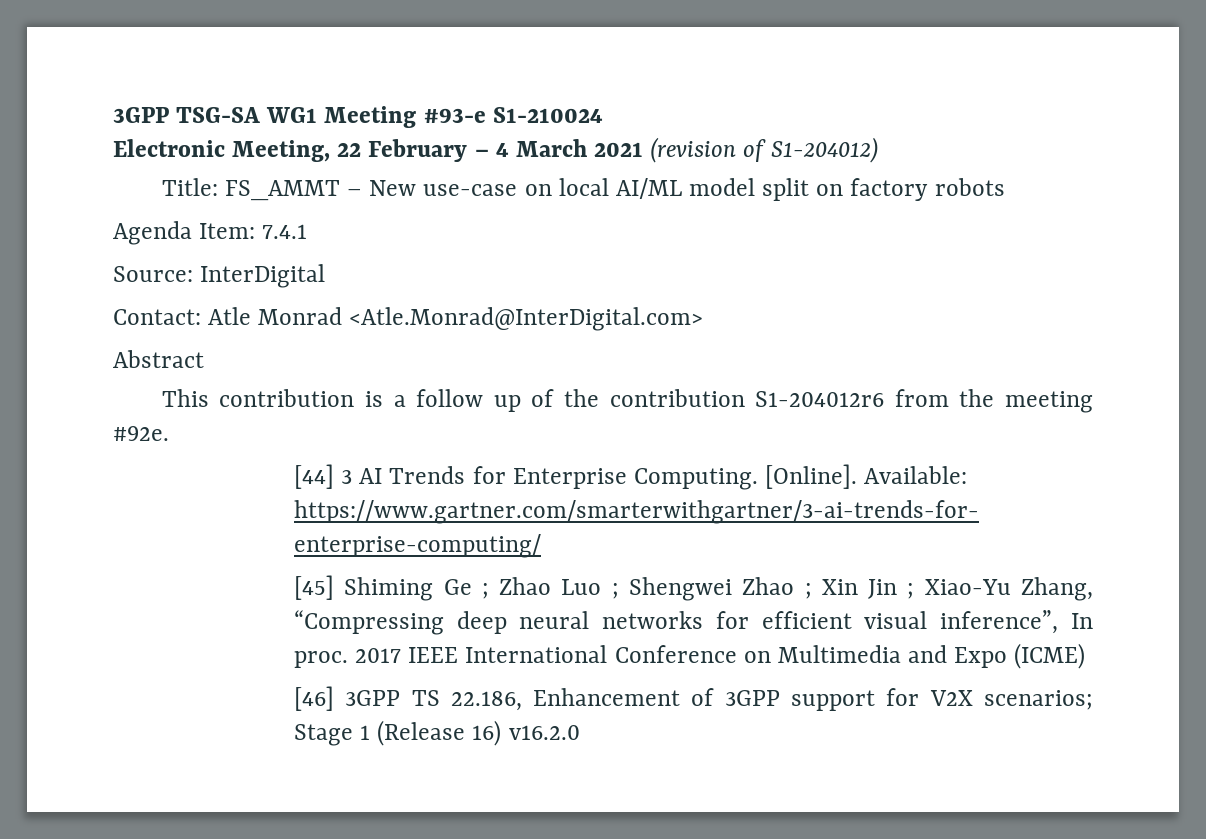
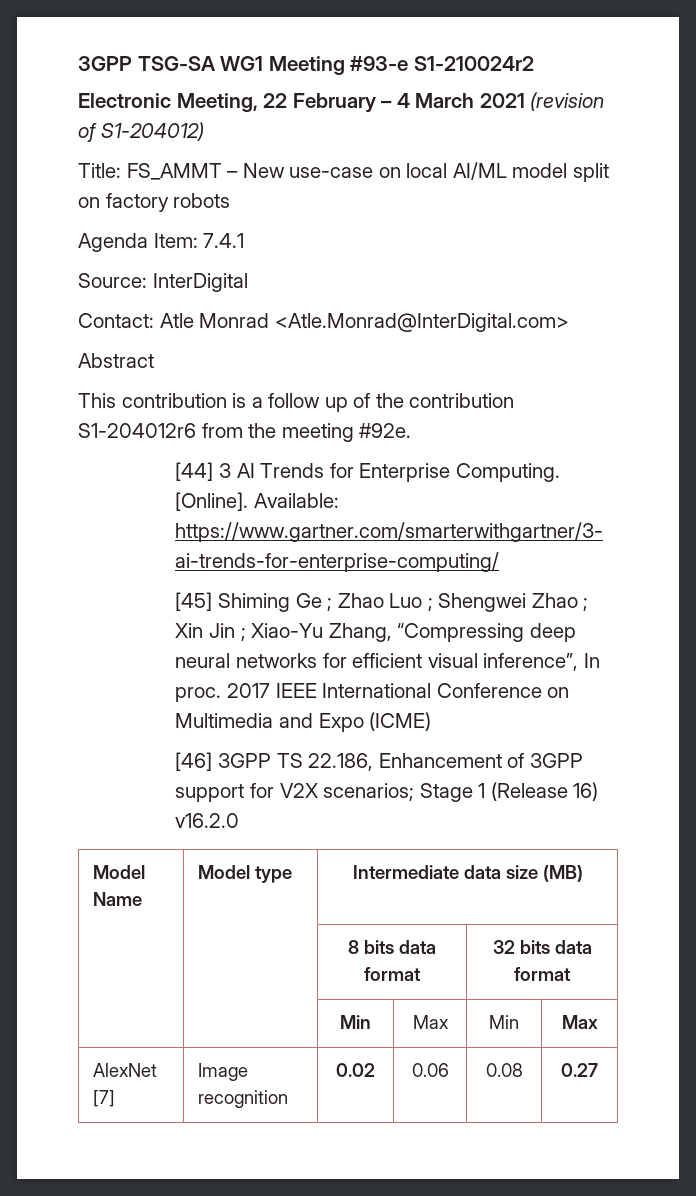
- 3GPP TSG-SA WG1 Meeting #93-e S1-210024
+ 3GPP TSG-SA WG1 Meeting #93-e S1-210024r2
+ Model Name | Model type | Intermediate data size (MB)
+ | | 8 bits data format | 32 bits data format
+ | | Min | Max | Min | Max
+ AlexNet [7] | Image recognition | 0.02 | 0.06 | 0.08 | 0.27

